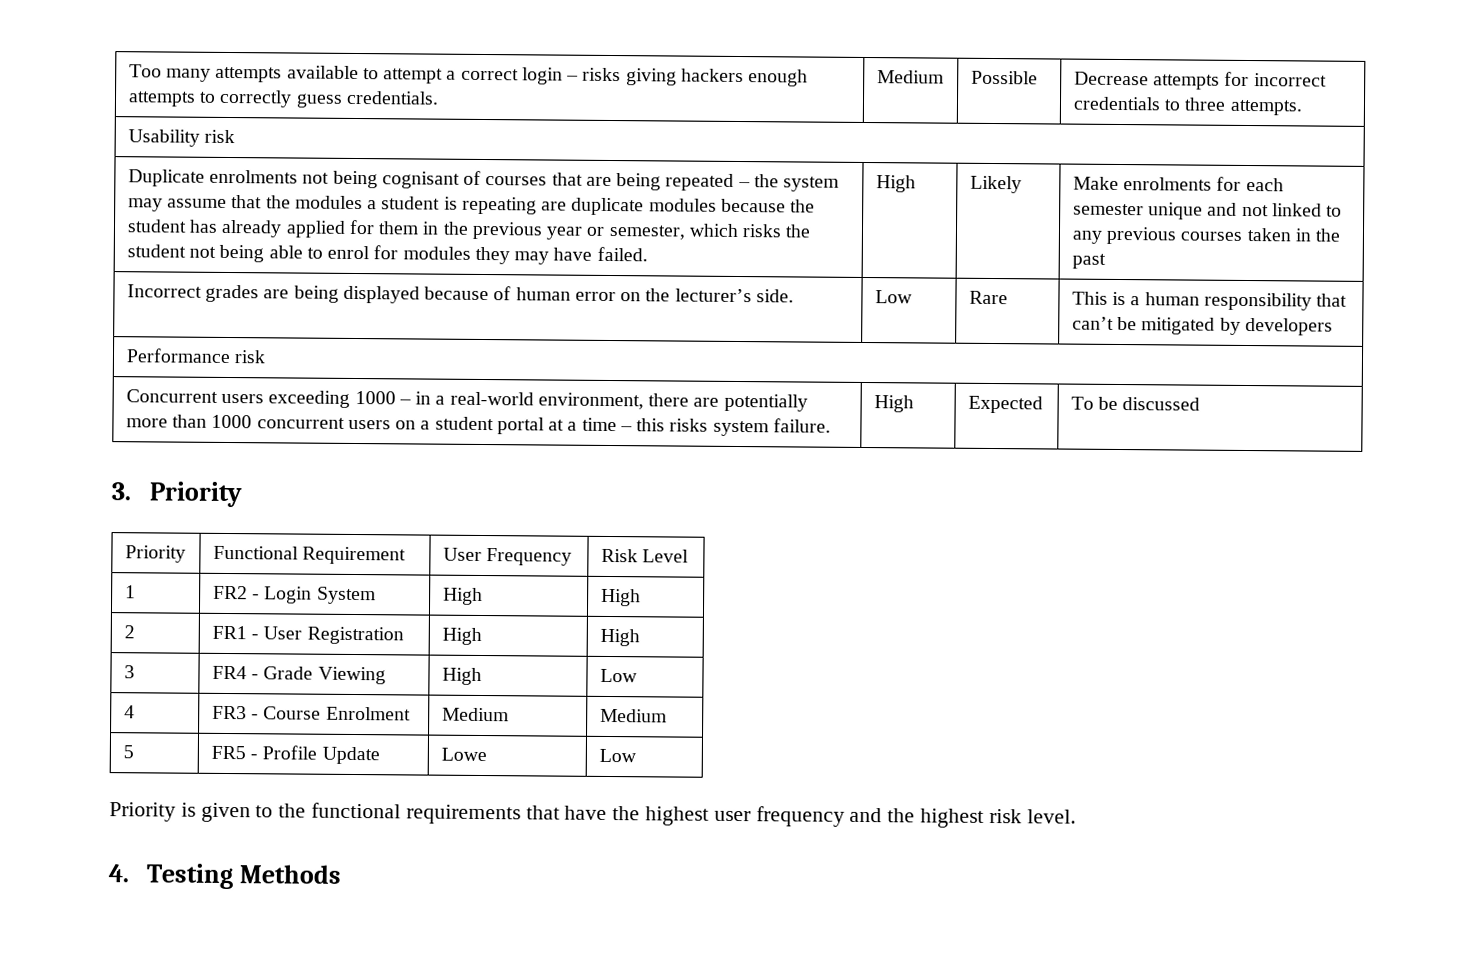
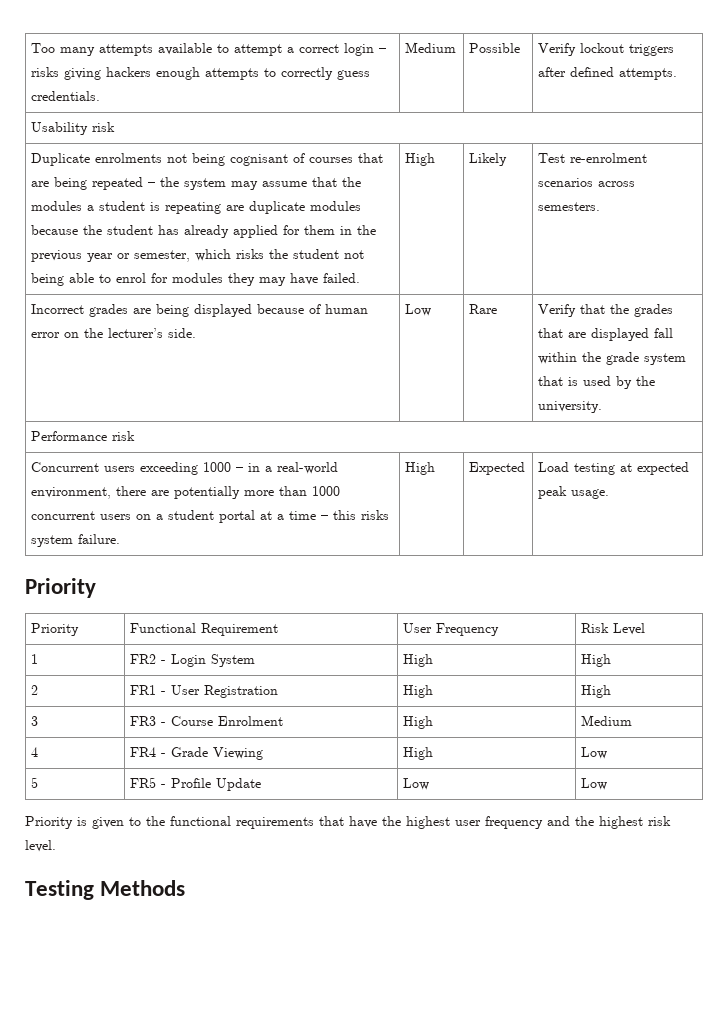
- Too many attempts available to attempt a correct login – risks giving hackers enough attempts to correctly guess credentials. | Medium | Possible | Decrease attempts for incorrect credentials to three attempts.
+ Too many attempts available to attempt a correct login – risks giving hackers enough attempts to correctly guess credentials. | Medium | Possible | Verify lockout triggers after defined attempts.
- Make enrolments for each semester unique and not linked to any previous courses taken in the past
+ Test re-enrolment scenarios across semesters.
- Incorrect grades are being displayed because of human error on the lecturer’s side. | Low | Rare | This is a human responsibility that can’t be mitigated by developers
+ Incorrect grades are being displayed because of human error on the lecturer’s side. | Low | Rare | Verify that the grades that are displayed fall within the grade system that is used by the university.
- Concurrent users exceeding 1000 – in a real-world environment, there are potentially more than 1000 concurrent users on a student portal at a time – this risks system failure. | High | Expected | To be discussed
- 3. Priority
+ Concurrent users exceeding 1000 – in a real-world environment, there are potentially more than 1000 concurrent users on a student portal at a time – this risks system failure. | High | Expected | Load testing at expected peak usage.
+ Priority
- 3 | FR4 - Grade Viewing | High | Low
+ 3 | FR3 - Course Enrolment | High | Medium
+ 4 | FR4 - Grade Viewing | High | Low
- 4 | FR3 - Course Enrolment | Medium | Medium
- 5 | FR5 - Profile Update | Lowe | Low
+ 5 | FR5 - Profile Update | Low | Low
- 4. Testing Methods
+ Testing Methods

